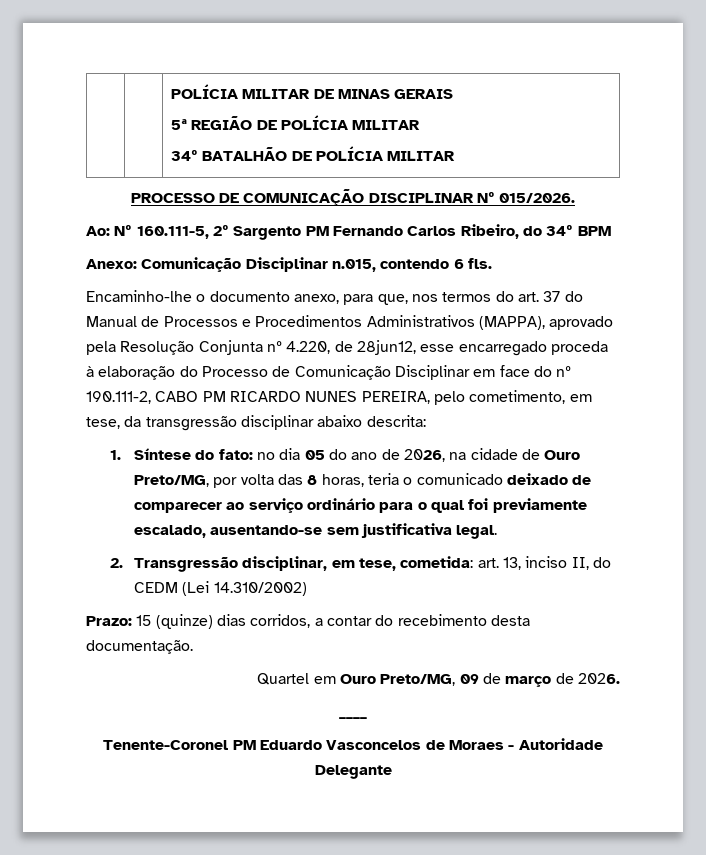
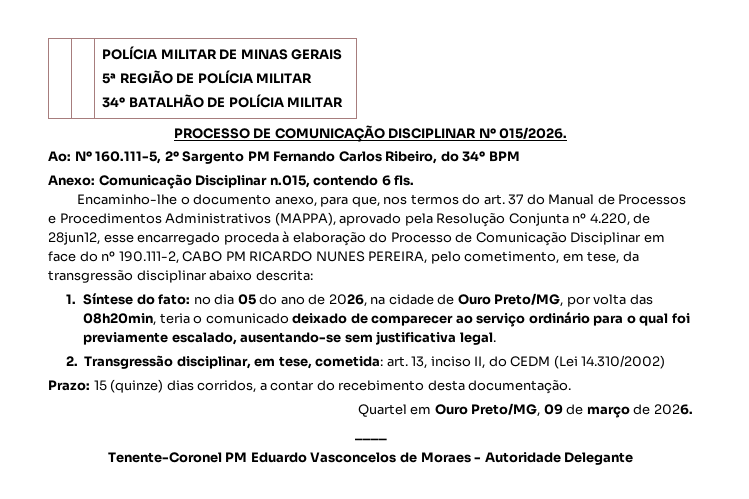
- 1. Síntese do fato: no dia 05 do ano de 2026, na cidade de Ouro Preto/MG, por volta das 8 horas, teria o comunicado deixado de comparecer ao serviço ordinário para o qual foi previamente escalado, ausentando-se sem justificativa legal.
+ 1. Síntese do fato: no dia 05 do ano de 2026, na cidade de Ouro Preto/MG, por volta das 08h20min, teria o comunicado deixado de comparecer ao serviço ordinário para o qual foi previamente escalado, ausentando-se sem justificativa legal.

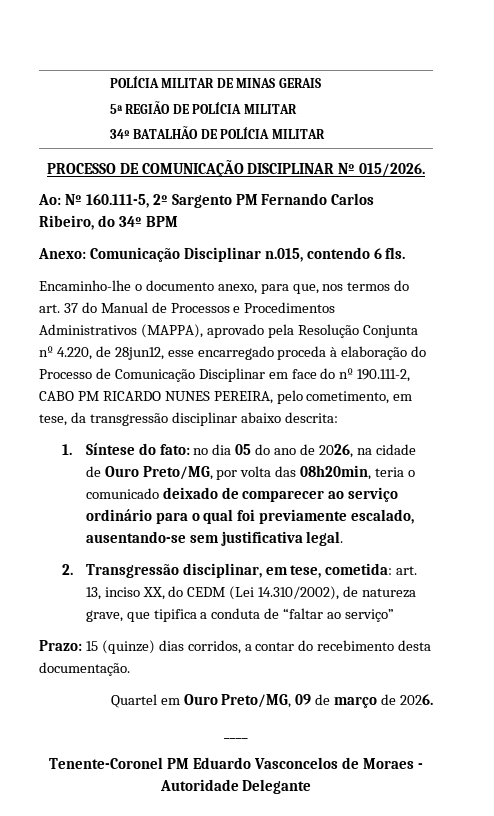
- 2. Transgressão disciplinar, em tese, cometida: art. 13, inciso II, do CEDM (Lei 14.310/2002)
+ 2. Transgressão disciplinar, em tese, cometida: art. 13, inciso XX, do CEDM (Lei 14.310/2002), de natureza grave, que tipifica a conduta de “faltar ao serviço”

